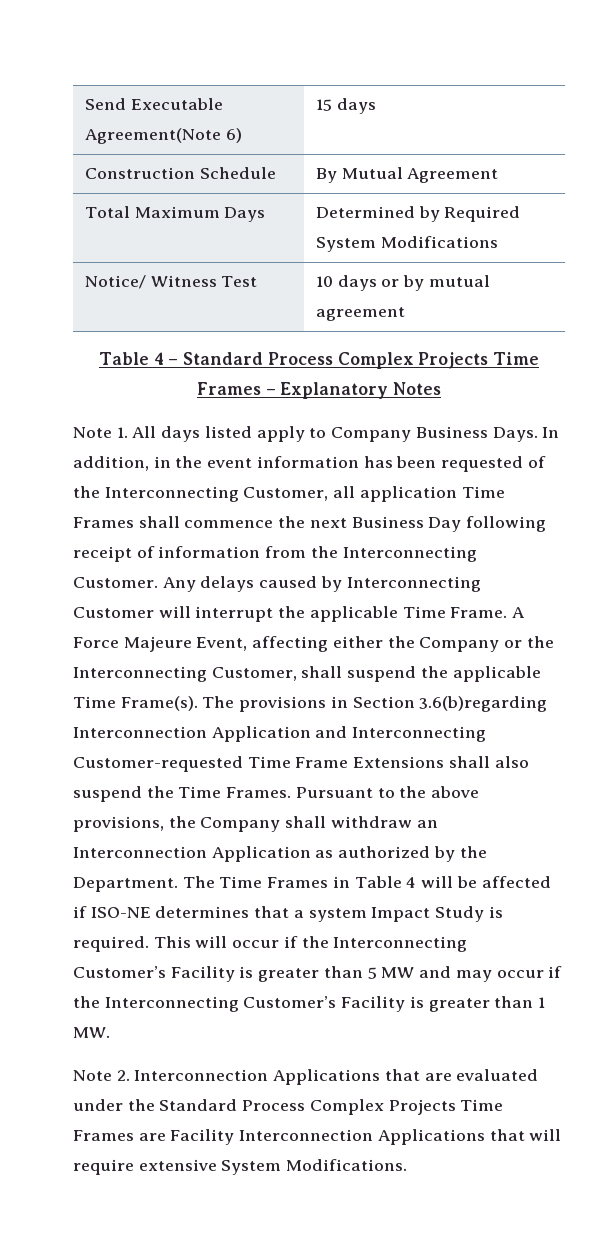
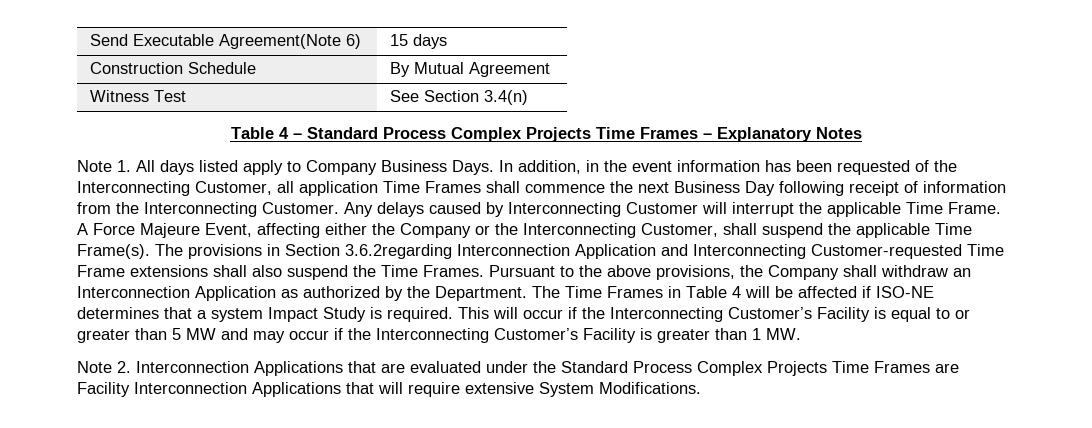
- Total Maximum Days | Determined by Required System Modifications
- Notice/ Witness Test | 10 days or by mutual agreement
+ Witness Test | See Section 3.4(n)
- The provisions in Section 3.6(b)regarding Interconnection Application and Interconnecting Customer-requested Time Frame Extensions shall also suspend the Time Frames.
+ The provisions in Section 3.6.2regarding Interconnection Application and Interconnecting Customer-requested Time Frame extensions shall also suspend the Time Frames.
- This will occur if the Interconnecting Customer’s Facility is greater than 5 MW and may occur if the Interconnecting Customer’s Facility is greater than 1 MW.
+ This will occur if the Interconnecting Customer’s Facility is equal to or greater than 5 MW and may occur if the Interconnecting Customer’s Facility is greater than 1 MW.

